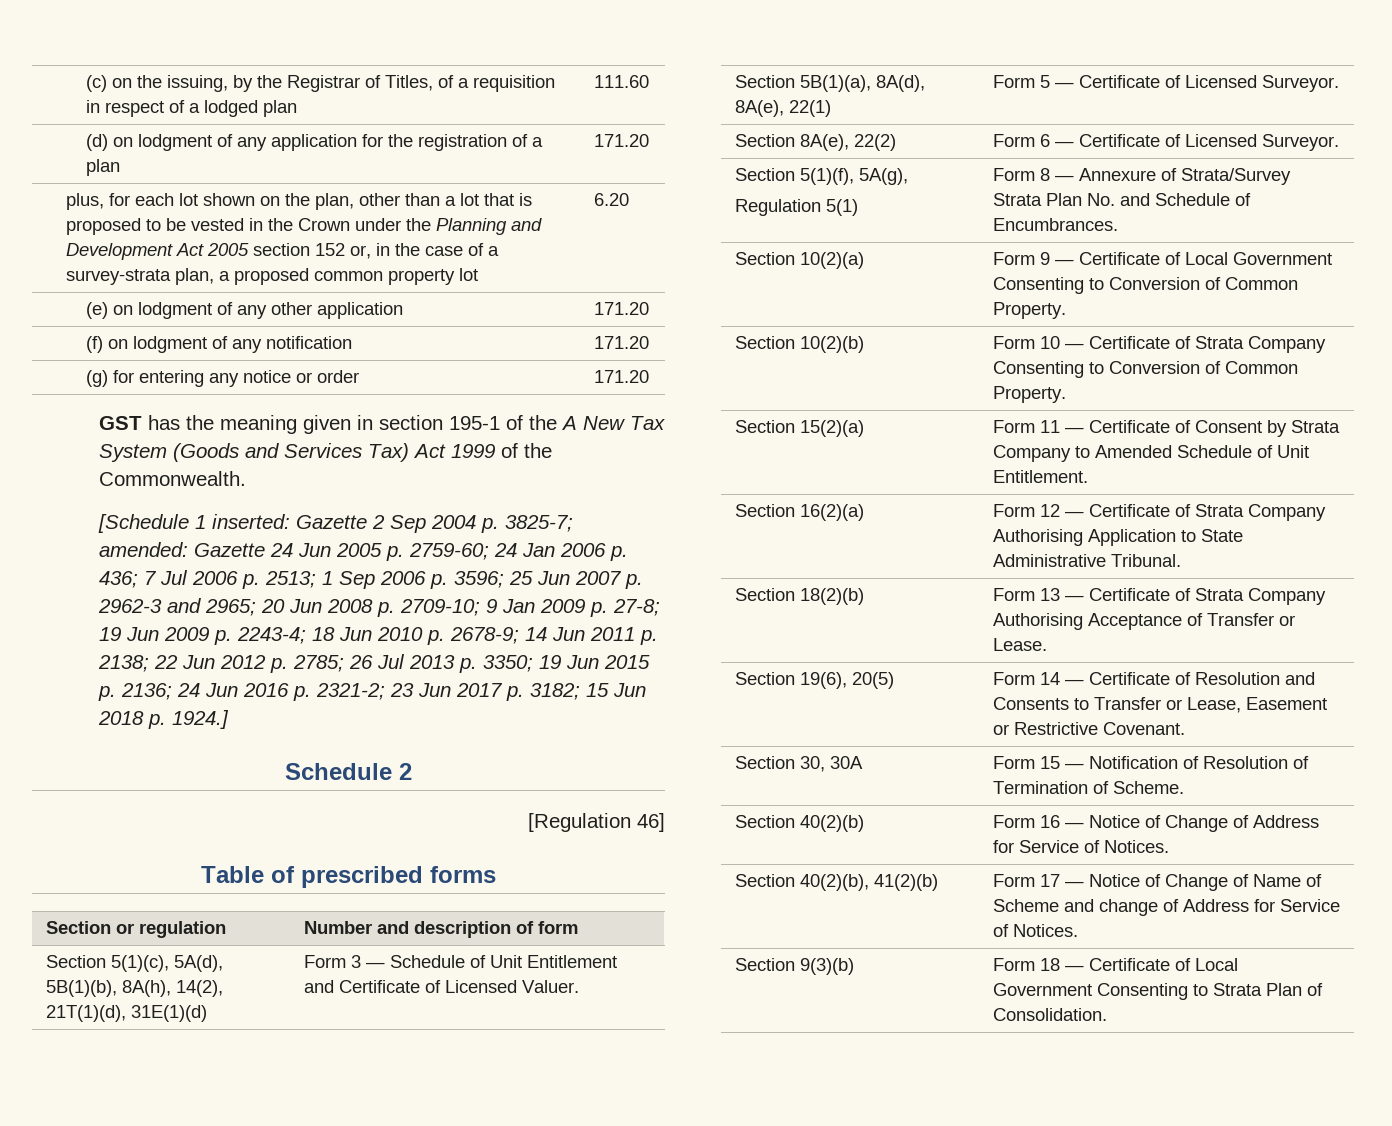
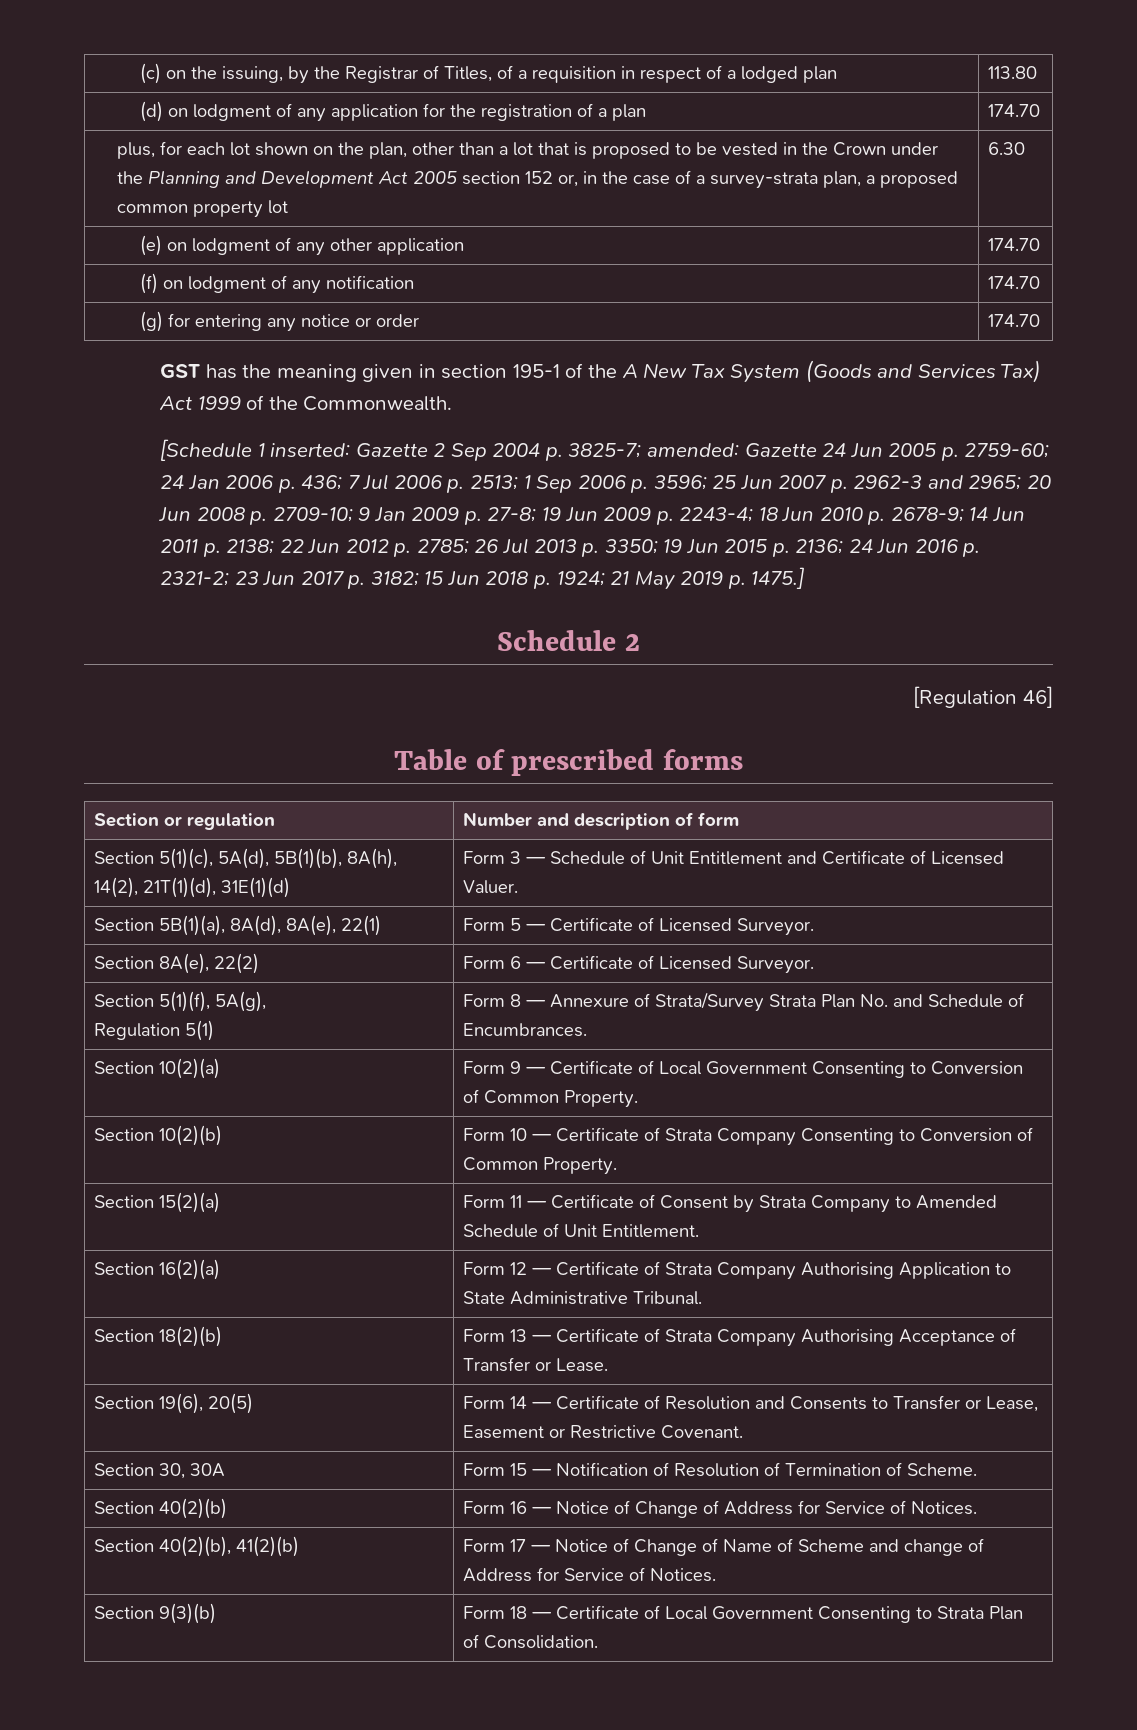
- (c) on the issuing, by the Registrar of Titles, of a requisition in respect of a lodged plan | 111.60
+ (c) on the issuing, by the Registrar of Titles, of a requisition in respect of a lodged plan | 113.80
- (d) on lodgment of any application for the registration of a plan | 171.20
+ (d) on lodgment of any application for the registration of a plan | 174.70
- 6.20
+ 6.30
- (e) on lodgment of any other application | 171.20
+ (e) on lodgment of any other application | 174.70
- (f) on lodgment of any notification | 171.20
+ (f) on lodgment of any notification | 174.70
- (g) for entering any notice or order | 171.20
+ (g) for entering any notice or order | 174.70
- 15 Jun 2018 p. 1924.]
+ 15 Jun 2018 p. 1924; 21 May 2019 p. 1475.]

